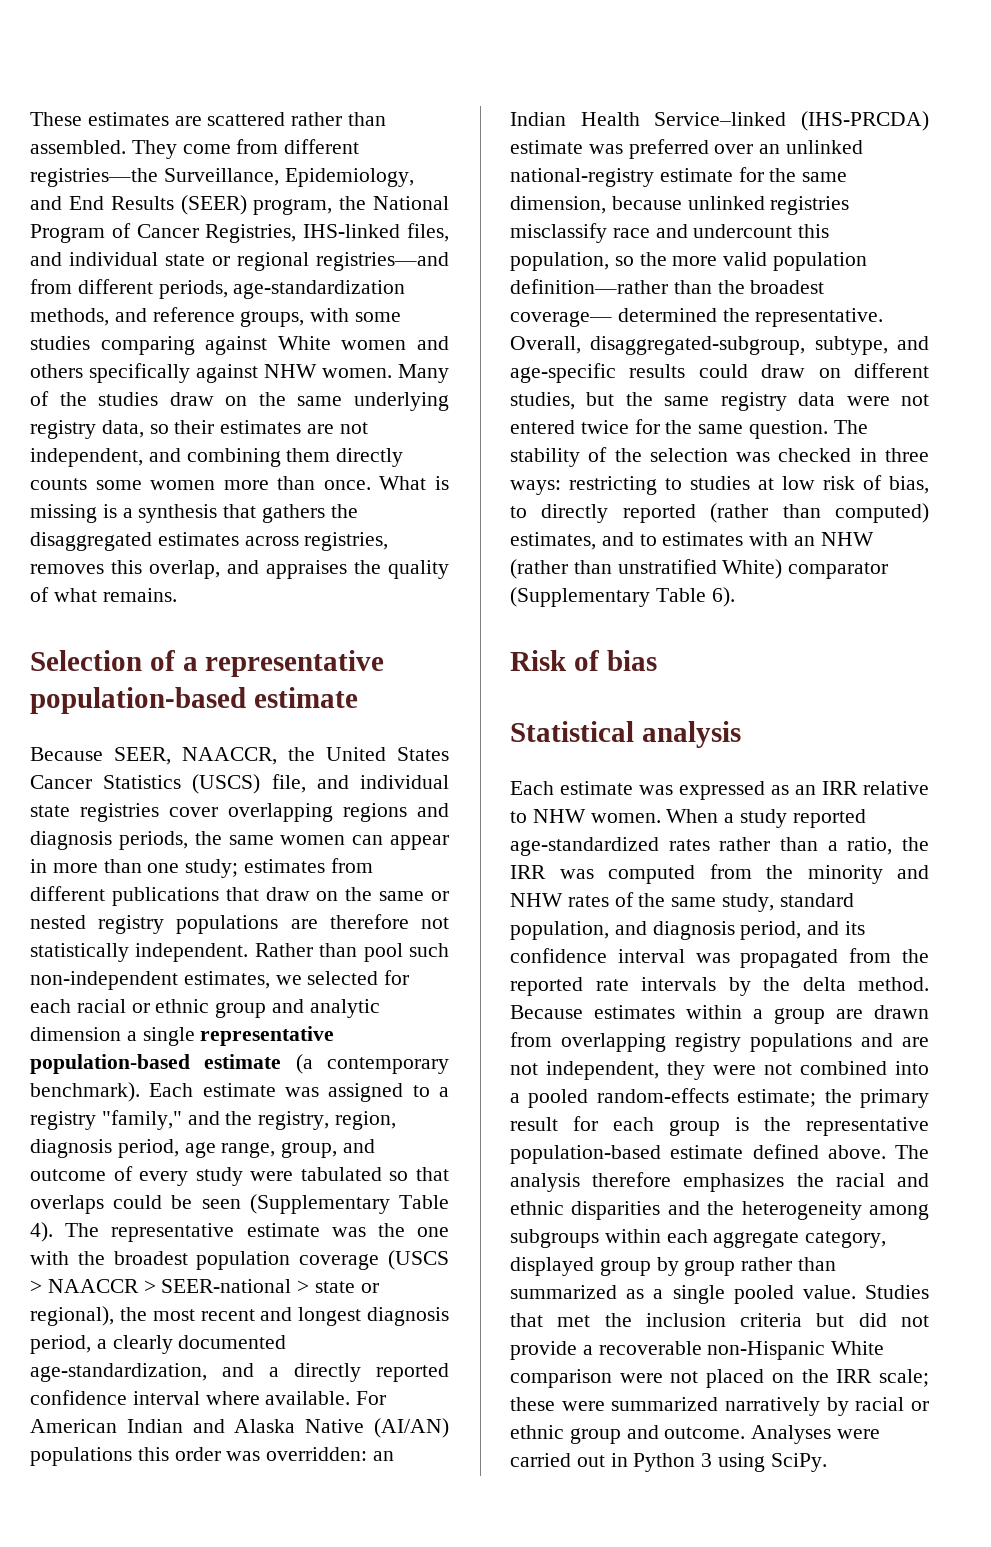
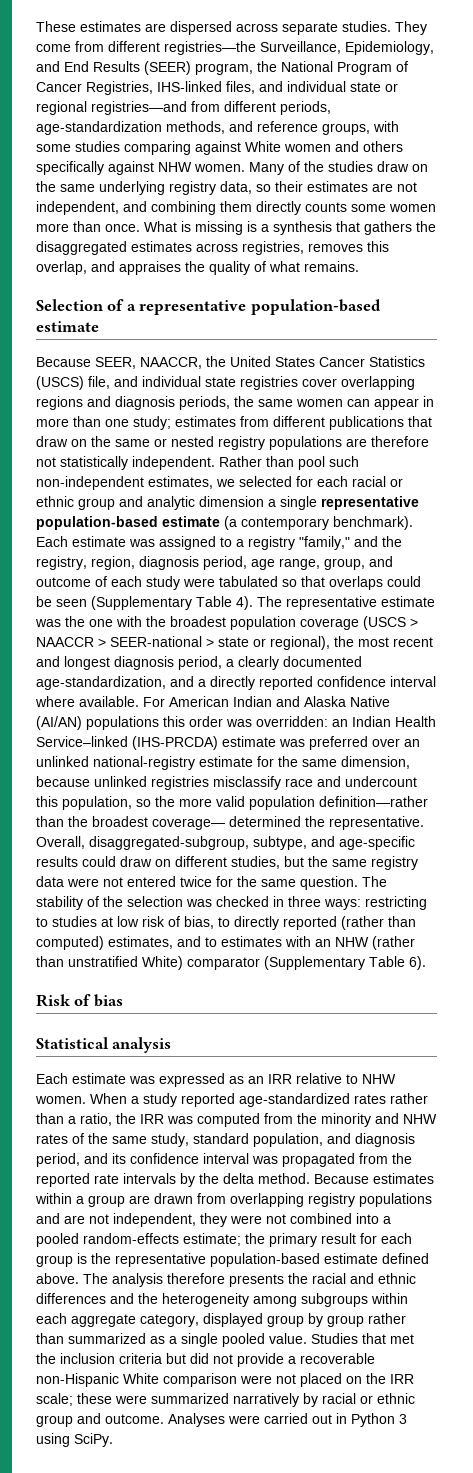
- These estimates are scattered rather than assembled.
+ These estimates are dispersed across separate studies.
- Each estimate was assigned to a registry "family," and the registry, region, diagnosis period, age range, group, and outcome of every study were tabulated so that overlaps could be seen (Supplementary Table 4).
+ Each estimate was assigned to a registry "family," and the registry, region, diagnosis period, age range, group, and outcome of each study were tabulated so that overlaps could be seen (Supplementary Table 4).
- The analysis therefore emphasizes the racial and ethnic disparities and the heterogeneity among subgroups within each aggregate category, displayed group by group rather than summarized as a single pooled value.
+ The analysis therefore presents the racial and ethnic differences and the heterogeneity among subgroups within each aggregate category, displayed group by group rather than summarized as a single pooled value.

